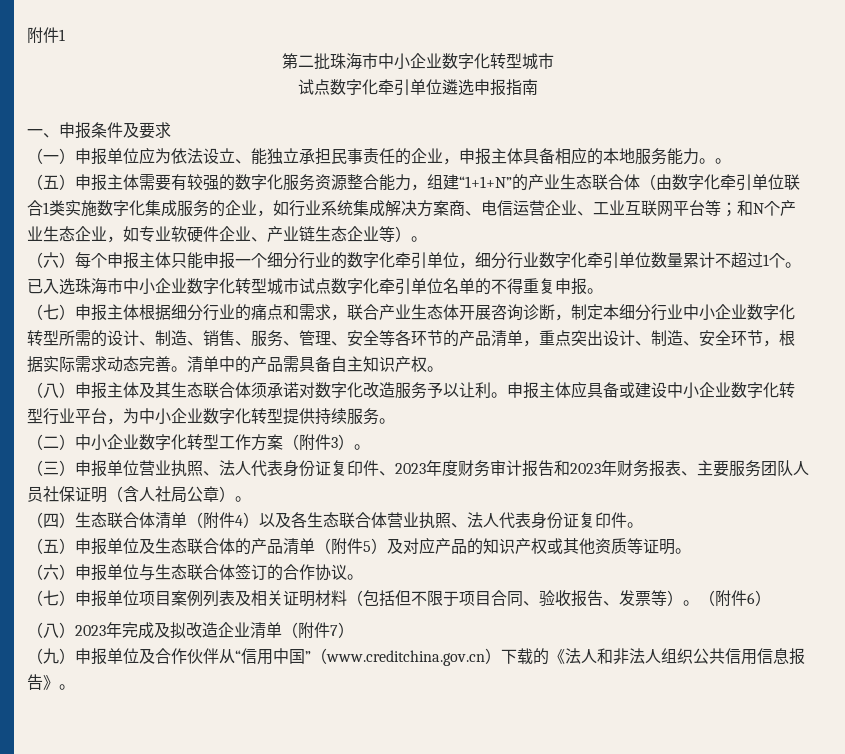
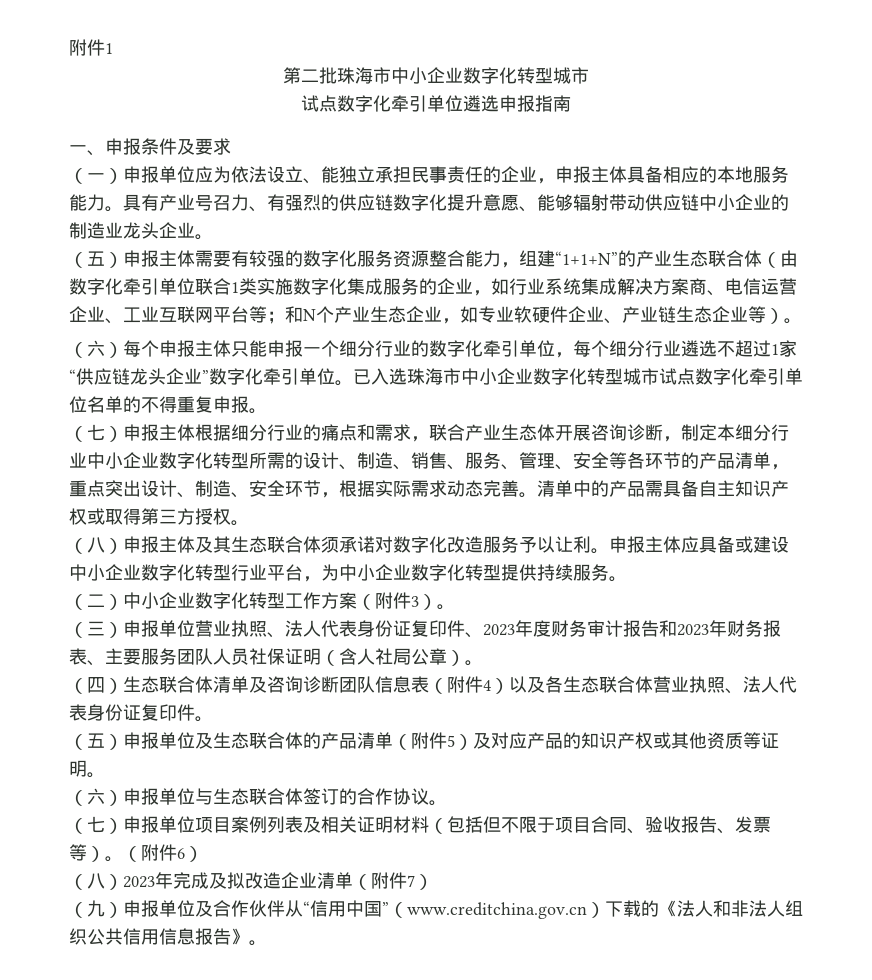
- （一）申报单位应为依法设立、能独立承担民事责任的企业，申报主体具备相应的本地服务能力。。
+ （一）申报单位应为依法设立、能独立承担民事责任的企业，申报主体具备相应的本地服务能力。具有产业号召力、有强烈的供应链数字化提升意愿、能够辐射带动供应链中小企业的制造业龙头企业。
- （六）每个申报主体只能申报一个细分行业的数字化牵引单位，细分行业数字化牵引单位数量累计不超过1个。
+ （六）每个申报主体只能申报一个细分行业的数字化牵引单位，每个细分行业遴选不超过1家“供应链龙头企业”数字化牵引单位。
- 清单中的产品需具备自主知识产权。
+ 清单中的产品需具备自主知识产权或取得第三方授权。
- （四）生态联合体清单（附件4）以及各生态联合体营业执照、法人代表身份证复印件。
+ （四）生态联合体清单及咨询诊断团队信息表（附件4）以及各生态联合体营业执照、法人代表身份证复印件。

